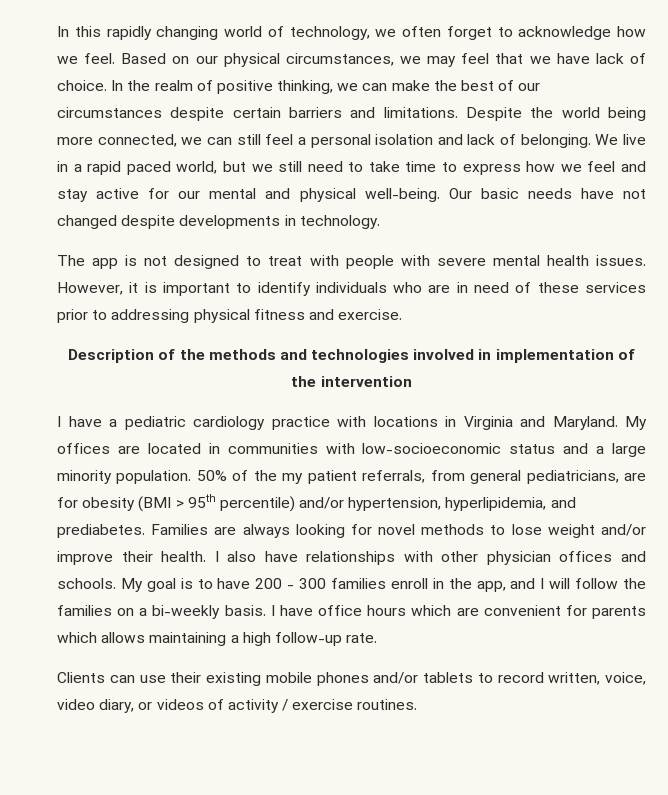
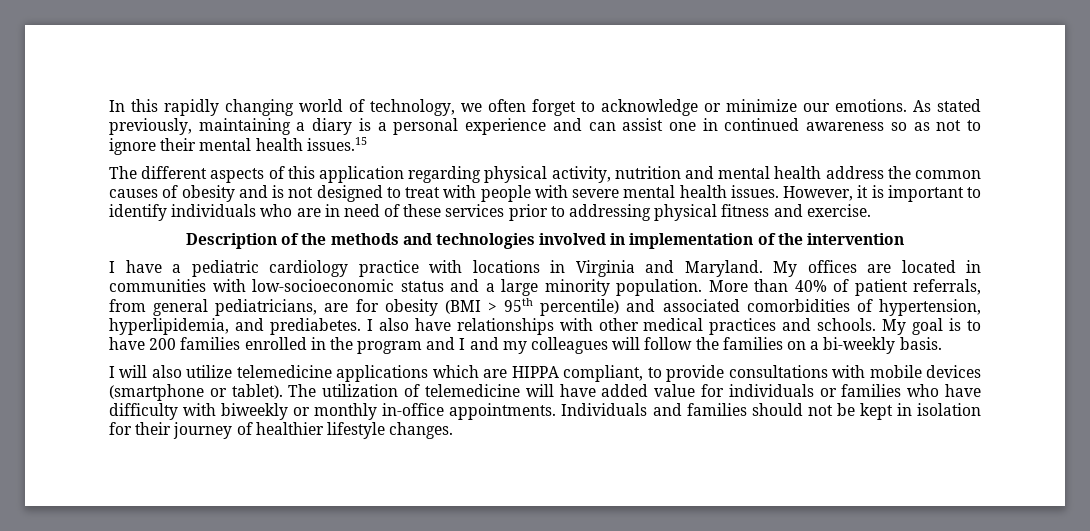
- In this rapidly changing world of technology, we often forget to acknowledge how we feel. Based on our physical circumstances, we may feel that we have lack of choice. In the realm of positive thinking, we can make the best of our circumstances despite certain barriers and limitations. Despite the world being more connected, we can still feel a personal isolation and lack of belonging. We live in a rapid paced world, but we still need to take time to express how we feel and stay active for our mental and physical well-being. Our basic needs have not changed despite developments in technology.
- The app is not designed to treat with people with severe mental health issues.
+ In this rapidly changing world of technology, we often forget to acknowledge or minimize our emotions. As stated previously, maintaining a diary is a personal experience and can assist one in continued awareness so as not to ignore their mental health issues.15
+ The different aspects of this application regarding physical activity, nutrition and mental health address the common causes of obesity and is not designed to treat with people with severe mental health issues.
- 50% of the my patient referrals, from general pediatricians, are for obesity (BMI > 95th percentile) and/or hypertension, hyperlipidemia, and prediabetes. Families are always looking for novel methods to lose weight and/or improve their health.
+ More than 40% of patient referrals, from general pediatricians, are for obesity (BMI > 95th percentile) and associated comorbidities of hypertension, hyperlipidemia, and prediabetes.
- I also have relationships with other physician offices and schools.
+ I also have relationships with other medical practices and schools.
- My goal is to have 200 - 300 families enroll in the app, and I will follow the families on a bi-weekly basis. I have office hours which are convenient for parents which allows maintaining a high follow-up rate.
- Clients can use their existing mobile phones and/or tablets to record written, voice, video diary, or videos of activity / exercise routines.
+ My goal is to have 200 families enrolled in the program and I and my colleagues will follow the families on a bi-weekly basis.
+ I will also utilize telemedicine applications which are HIPPA compliant, to provide consultations with mobile devices (smartphone or tablet). The utilization of telemedicine will have added value for individuals or families who have difficulty with biweekly or monthly in-office appointments. Individuals and families should not be kept in isolation for their journey of healthier lifestyle changes.

